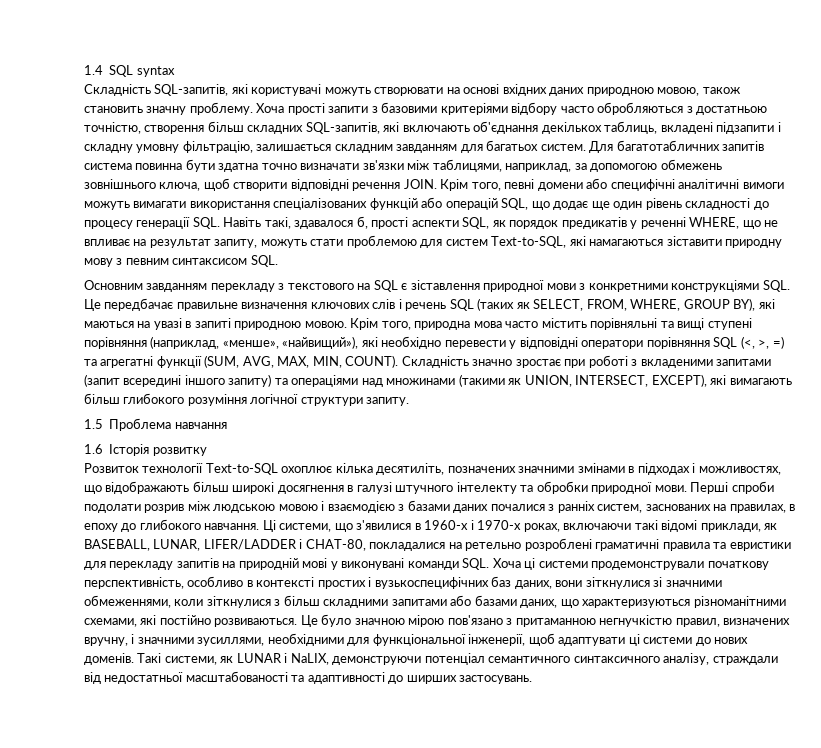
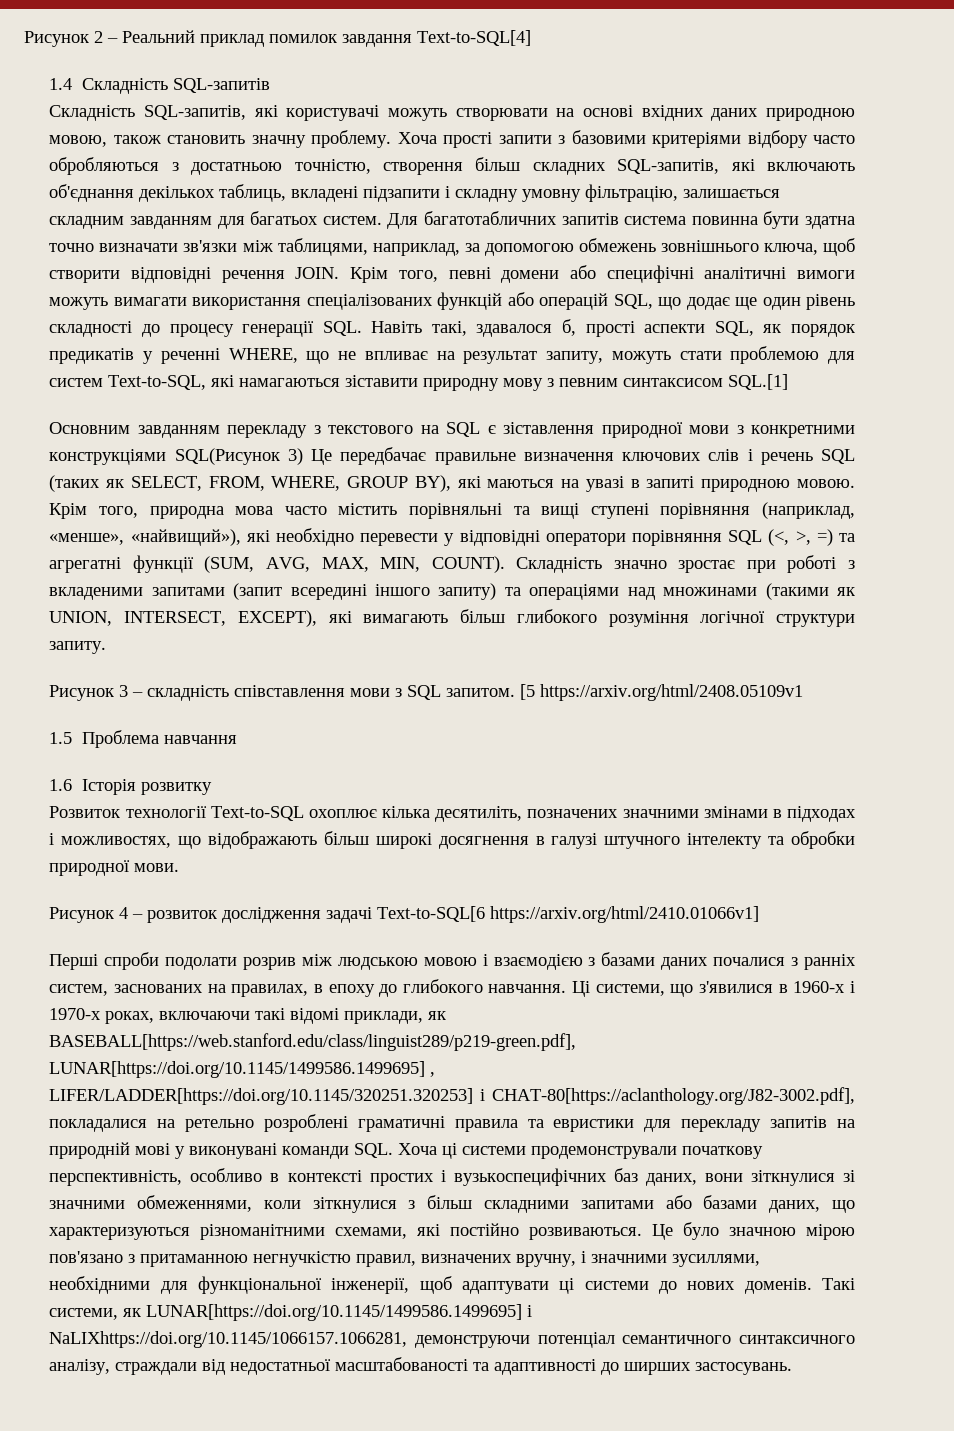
- 1.4 SQL syntax
+ Рисунок 2 – Реальний приклад помилок завдання Text-to-SQL[4]
+ 1.4 Складність SQL-запитів
- Крім того, певні домени або специфічні аналітичні вимоги можуть вимагати використання спеціалізованих функцій або операцій SQL, що додає ще один рівень складності до процесу генерації SQL. Навіть такі, здавалося б, прості аспекти SQL, як порядок предикатів у реченні WHERE, що не впливає на результат запиту, можуть стати проблемою для систем Text-to-SQL, які намагаються зіставити природну мову з певним синтаксисом SQL.
+ Крім того, певні домени або специфічні аналітичні вимоги можуть вимагати використання спеціалізованих функцій або операцій SQL, що додає ще один рівень складності до процесу генерації SQL. Навіть такі, здавалося б, прості аспекти SQL, як порядок предикатів у реченні WHERE, що не впливає на результат запиту, можуть стати проблемою для систем Text-to-SQL, які намагаються зіставити природну мову з певним синтаксисом SQL.[1]
- Основним завданням перекладу з текстового на SQL є зіставлення природної мови з конкретними конструкціями SQL. Це передбачає правильне визначення ключових слів і речень SQL (таких як SELECT, FROM, WHERE, GROUP BY), які маються на увазі в запиті природною мовою.
+ Основним завданням перекладу з текстового на SQL є зіставлення природної мови з конкретними конструкціями SQL(Рисунок 3) Це передбачає правильне визначення ключових слів і речень SQL (таких як SELECT, FROM, WHERE, GROUP BY), які маються на увазі в запиті природною мовою.
+ Рисунок 3 – складність співставлення мови з SQL запитом. [5 https://arxiv.org/html/2408.05109v1
- Розвиток технології Text-to-SQL охоплює кілька десятиліть, позначених значними змінами в підходах і можливостях, що відображають більш широкі досягнення в галузі штучного інтелекту та обробки природної мови. Перші спроби подолати розрив між людською мовою і взаємодією з базами даних почалися з ранніх систем, заснованих на правилах, в епоху до глибокого навчання.
+ Розвиток технології Text-to-SQL охоплює кілька десятиліть, позначених значними змінами в підходах і можливостях, що відображають більш широкі досягнення в галузі штучного інтелекту та обробки природної мови.
+ Рисунок 4 – розвиток дослідження задачі Text-to-SQL[6 https://arxiv.org/html/2410.01066v1]
+ Перші спроби подолати розрив між людською мовою і взаємодією з базами даних почалися з ранніх систем, заснованих на правилах, в епоху до глибокого навчання.
- Ці системи, що з'явилися в 1960-х і 1970-х роках, включаючи такі відомі приклади, як BASEBALL, LUNAR, LIFER/LADDER і CHAT-80, покладалися на ретельно розроблені граматичні правила та евристики для перекладу запитів на природній мові у виконувані команди SQL. Хоча ці системи продемонстрували початкову перспективність, особливо в контексті простих і вузькоспецифічних баз даних, вони зіткнулися зі значними обмеженнями, коли зіткнулися з більш складними запитами або базами даних, що характеризуються різноманітними схемами, які постійно розвиваються.
+ Ці системи, що з'явилися в 1960-х і 1970-х роках, включаючи такі відомі приклади, як BASEBALL[https://web.stanford.edu/class/linguist289/p219-green.pdf], LUNAR[https://doi.org/10.1145/1499586.1499695] , LIFER/LADDER[https://doi.org/10.1145/320251.320253] і CHAT-80[https://aclanthology.org/J82-3002.pdf], покладалися на ретельно розроблені граматичні правила та евристики для перекладу запитів на природній мові у виконувані команди SQL. Хоча ці системи продемонстрували початкову перспективність, особливо в контексті простих і вузькоспецифічних баз даних, вони зіткнулися зі значними обмеженнями, коли зіткнулися з більш складними запитами або базами даних, що характеризуються різноманітними схемами, які постійно розвиваються.
- Такі системи, як LUNAR і NaLIX, демонструючи потенціал семантичного синтаксичного аналізу, страждали від недостатньої масштабованості та адаптивності до ширших застосувань.
+ Такі системи, як LUNAR[https://doi.org/10.1145/1499586.1499695] і NaLIXhttps://doi.org/10.1145/1066157.1066281, демонструючи потенціал семантичного синтаксичного аналізу, страждали від недостатньої масштабованості та адаптивності до ширших застосувань.

